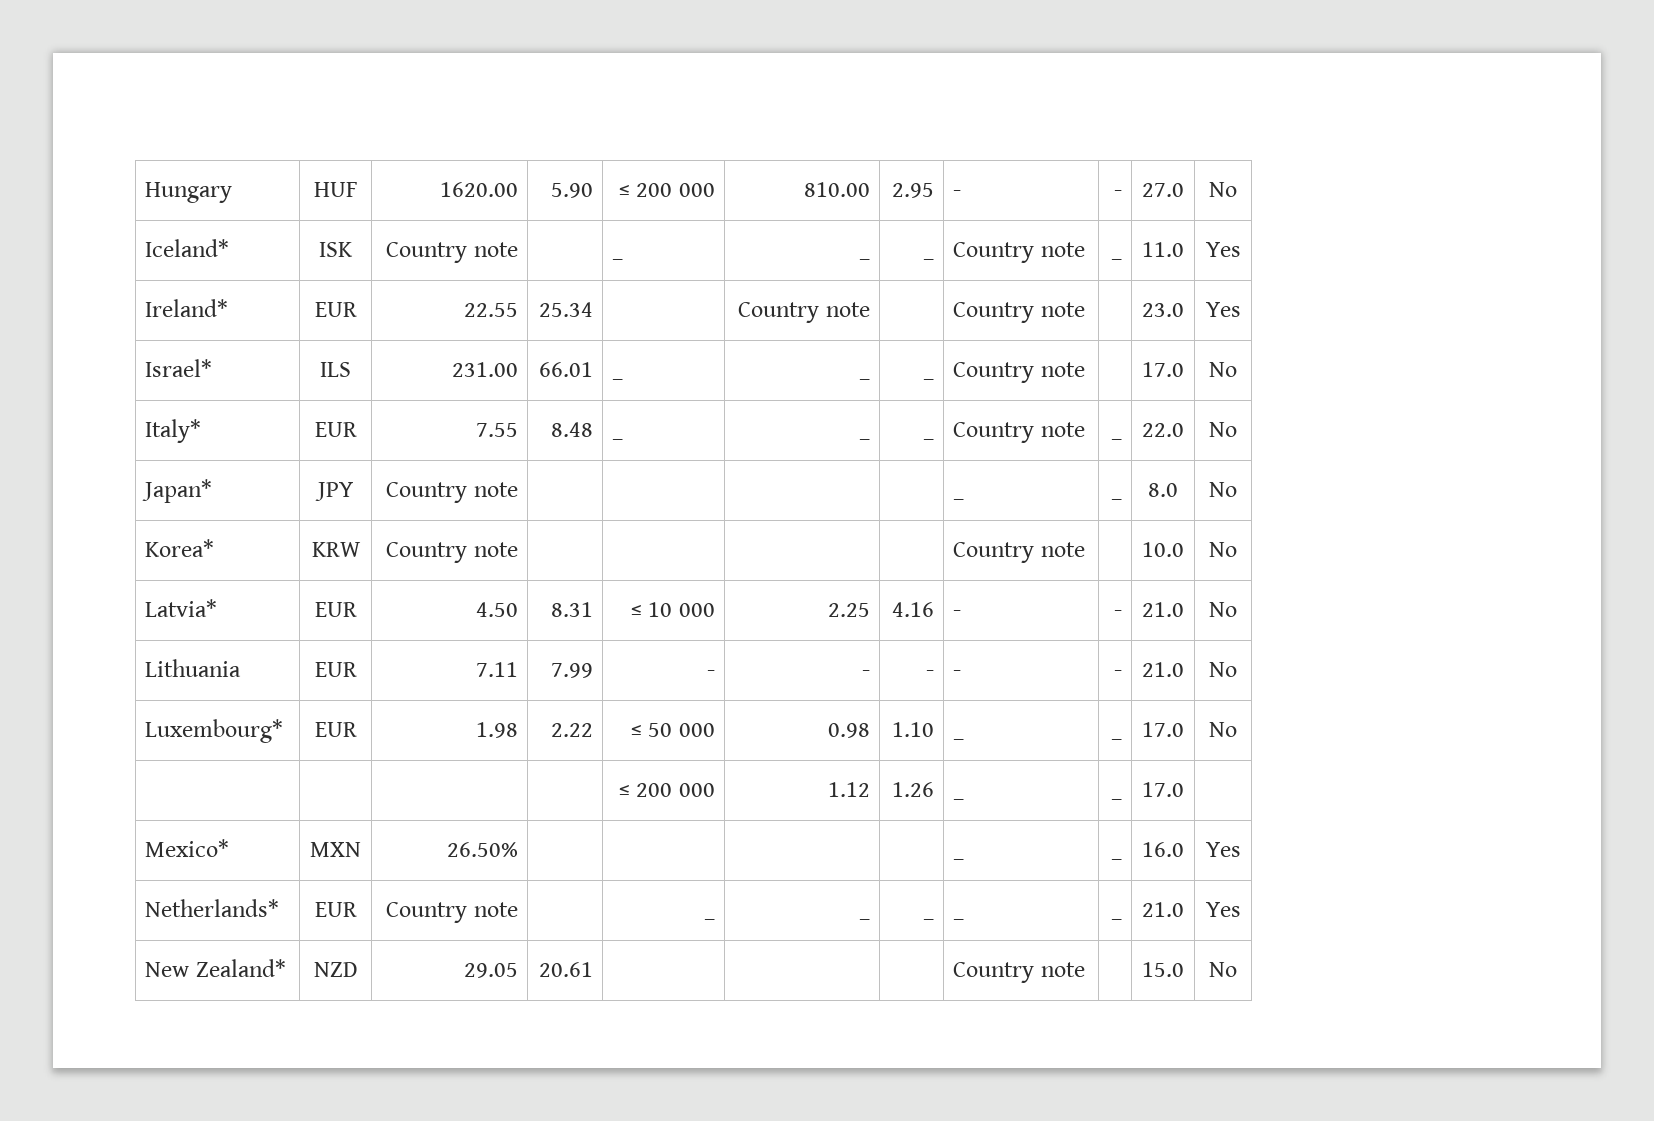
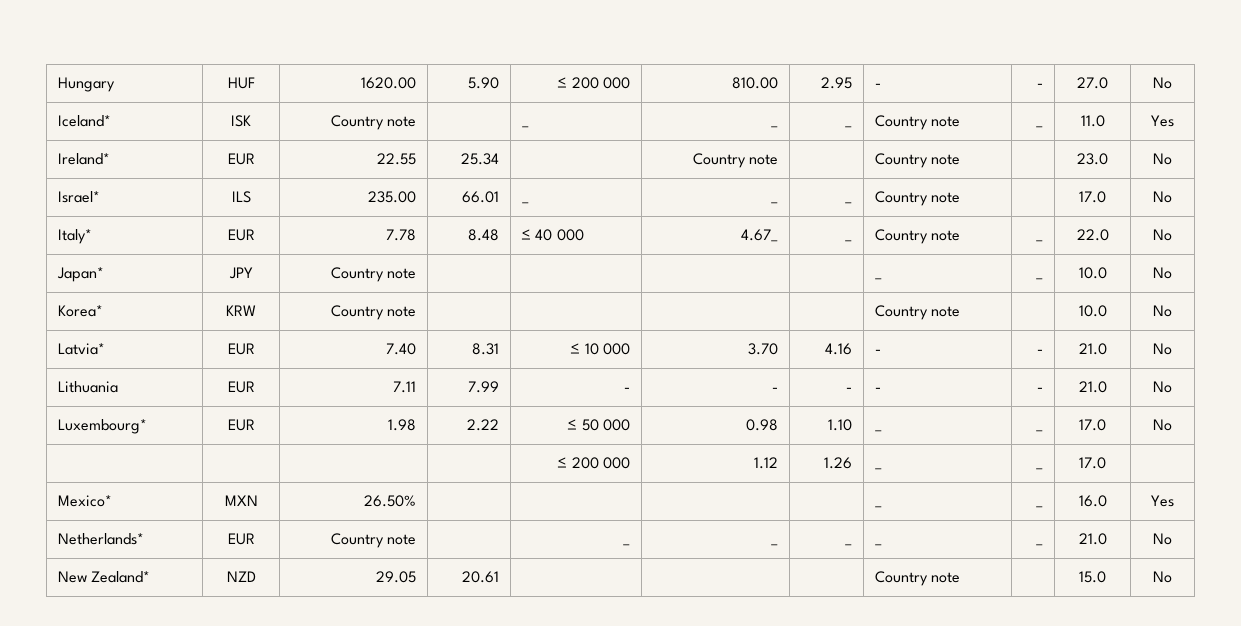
- Ireland* | EUR | 22.55 | 25.34 | | Country note | | Country note | | 23.0 | Yes
+ Ireland* | EUR | 22.55 | 25.34 | | Country note | | Country note | | 23.0 | No
- Israel* | ILS | 231.00 | 66.01 | _ | _ | _ | Country note | | 17.0 | No
+ Israel* | ILS | 235.00 | 66.01 | _ | _ | _ | Country note | | 17.0 | No
- Italy* | EUR | 7.55 | 8.48 | _ | _ | _ | Country note | _ | 22.0 | No
+ Italy* | EUR | 7.78 | 8.48 | ≤ 40 000 | 4.67_ | _ | Country note | _ | 22.0 | No
- Japan* | JPY | Country note | | | | | _ | _ | 8.0 | No
+ Japan* | JPY | Country note | | | | | _ | _ | 10.0 | No
- Latvia* | EUR | 4.50 | 8.31 | ≤ 10 000 | 2.25 | 4.16 | - | - | 21.0 | No
+ Latvia* | EUR | 7.40 | 8.31 | ≤ 10 000 | 3.70 | 4.16 | - | - | 21.0 | No
- Netherlands* | EUR | Country note | | _ | _ | _ | _ | _ | 21.0 | Yes
+ Netherlands* | EUR | Country note | | _ | _ | _ | _ | _ | 21.0 | No

